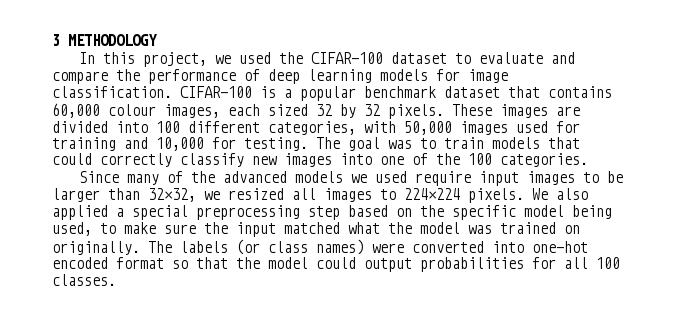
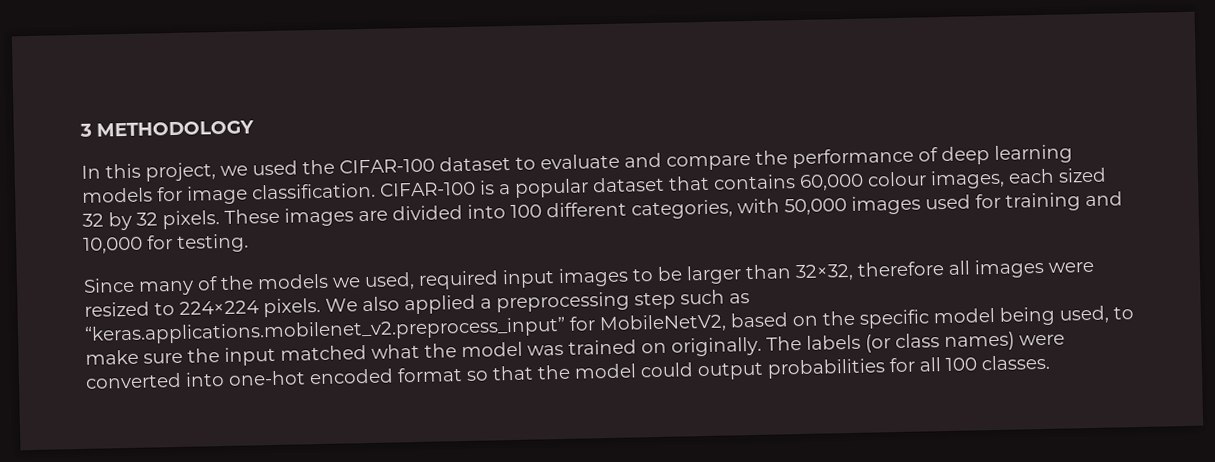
- CIFAR-100 is a popular benchmark dataset that contains 60,000 colour images, each sized 32 by 32 pixels.
+ CIFAR-100 is a popular dataset that contains 60,000 colour images, each sized 32 by 32 pixels.
- The goal was to train models that could correctly classify new images into one of the 100 categories.
- Since many of the advanced models we used require input images to be larger than 32×32, we resized all images to 224×224 pixels.
+ Since many of the models we used, required input images to be larger than 32×32, therefore all images were resized to 224×224 pixels.
- We also applied a special preprocessing step based on the specific model being used, to make sure the input matched what the model was trained on originally.
+ We also applied a preprocessing step such as “keras.applications.mobilenet_v2.preprocess_input” for MobileNetV2, based on the specific model being used, to make sure the input matched what the model was trained on originally.

